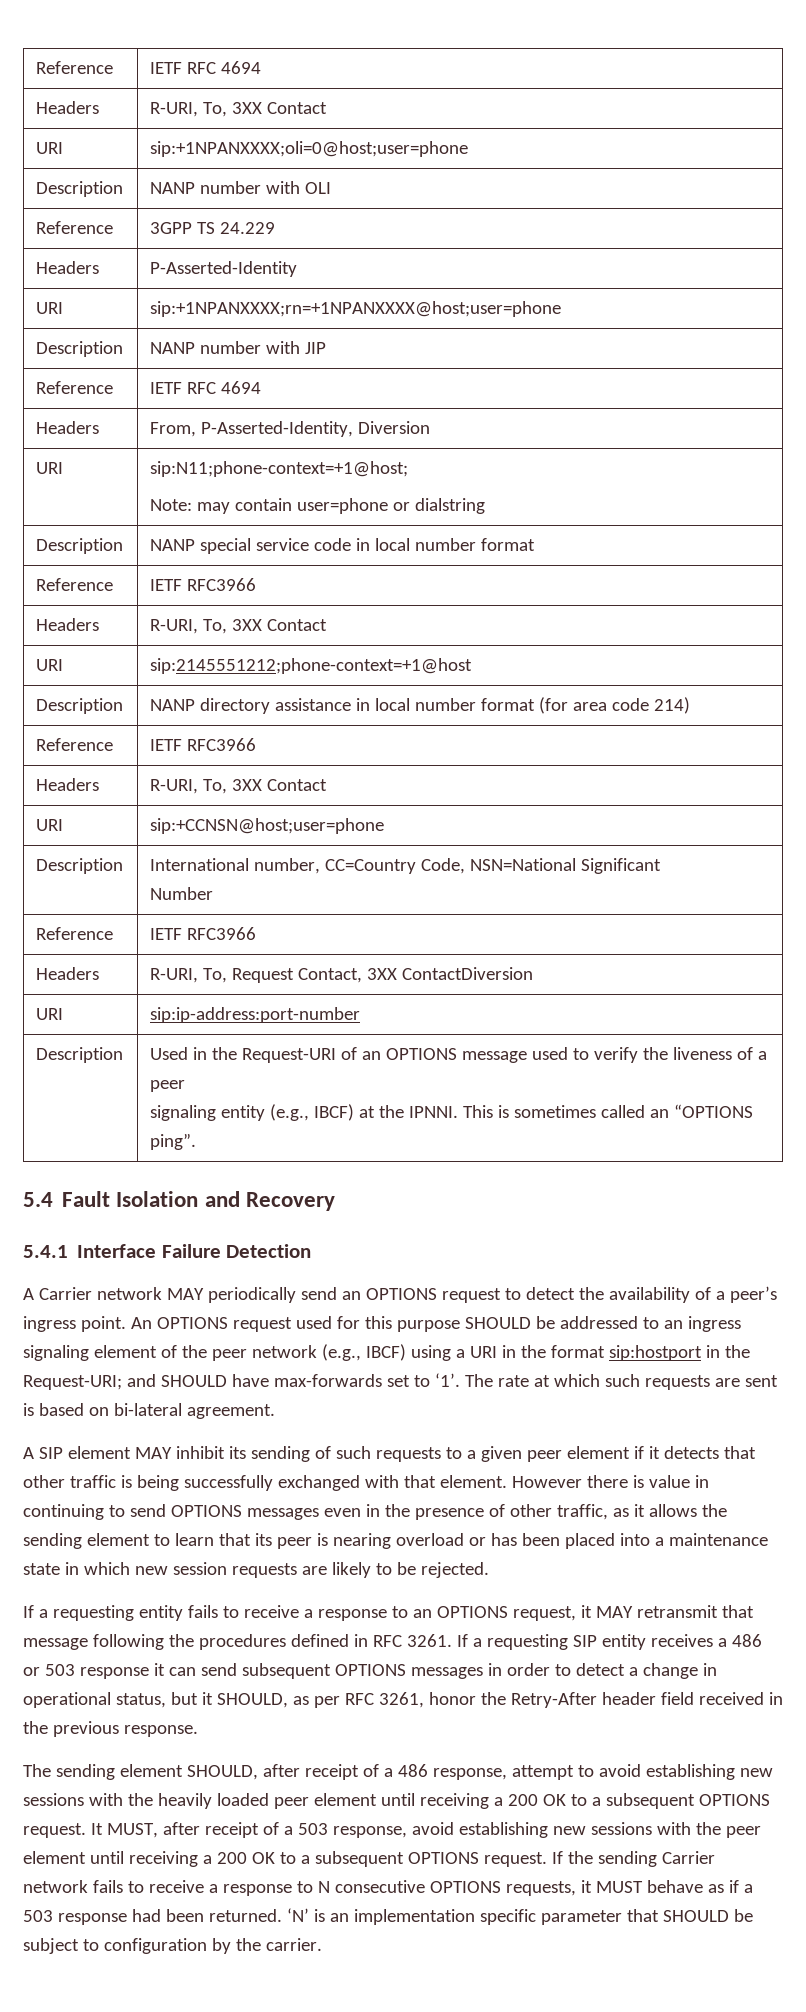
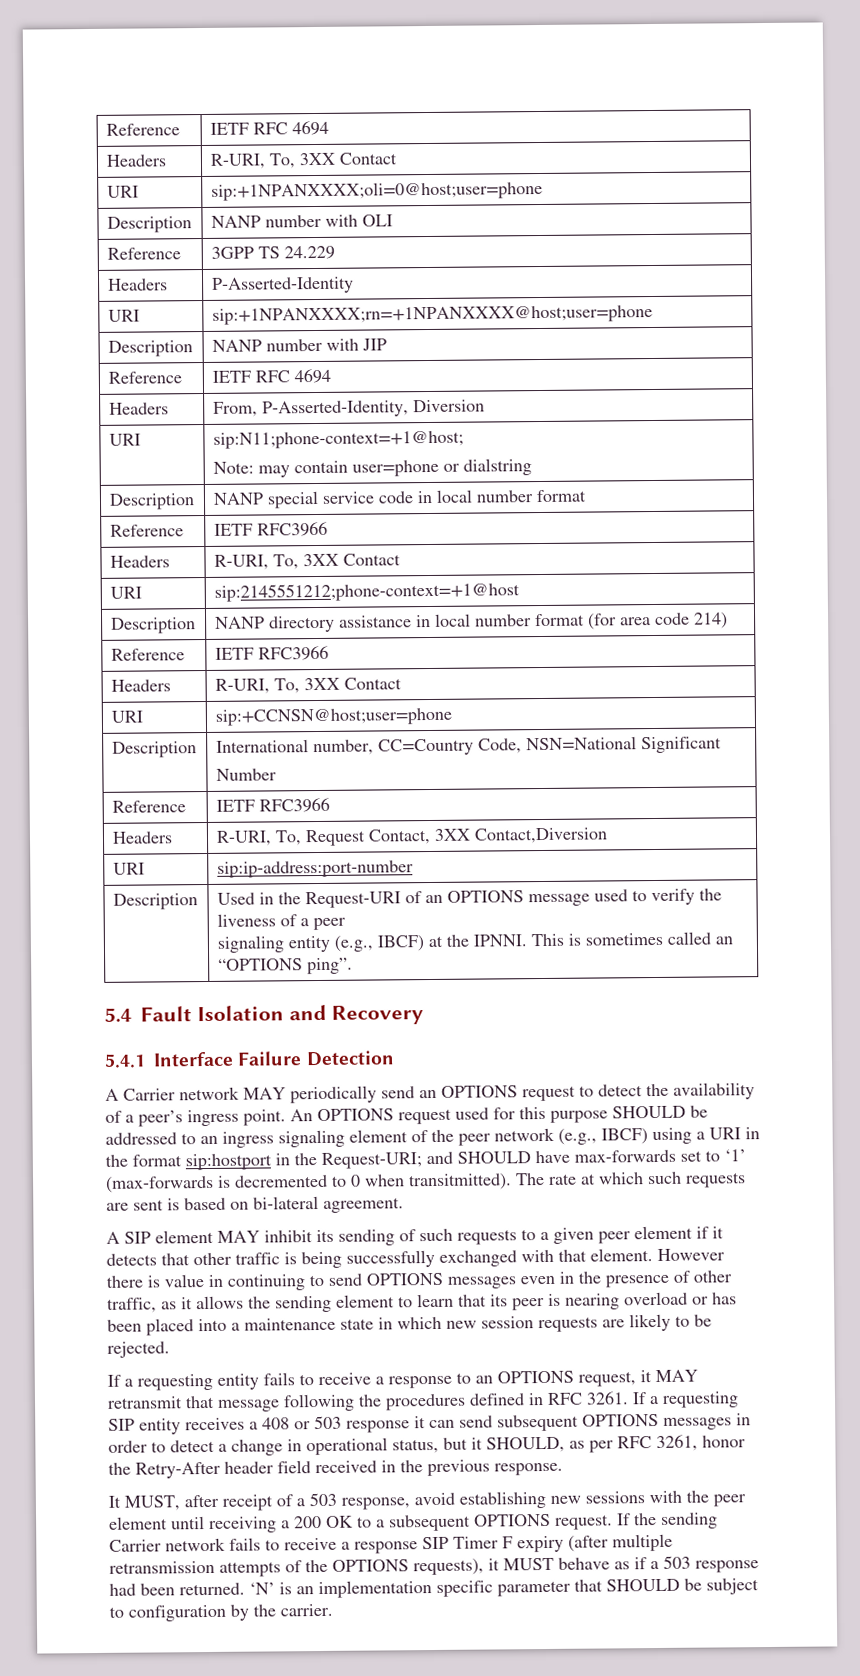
- Headers | R-URI, To, Request Contact, 3XX ContactDiversion
+ Headers | R-URI, To, Request Contact, 3XX Contact,Diversion
- An OPTIONS request used for this purpose SHOULD be addressed to an ingress signaling element of the peer network (e.g., IBCF) using a URI in the format sip:hostport in the Request-URI; and SHOULD have max-forwards set to ‘1’.
+ An OPTIONS request used for this purpose SHOULD be addressed to an ingress signaling element of the peer network (e.g., IBCF) using a URI in the format sip:hostport in the Request-URI; and SHOULD have max-forwards set to ‘1’ (max-forwards is decremented to 0 when transitmitted).
- If a requesting SIP entity receives a 486 or 503 response it can send subsequent OPTIONS messages in order to detect a change in operational status, but it SHOULD, as per RFC 3261, honor the Retry-After header field received in the previous response.
+ If a requesting SIP entity receives a 408 or 503 response it can send subsequent OPTIONS messages in order to detect a change in operational status, but it SHOULD, as per RFC 3261, honor the Retry-After header field received in the previous response.
- The sending element SHOULD, after receipt of a 486 response, attempt to avoid establishing new sessions with the heavily loaded peer element until receiving a 200 OK to a subsequent OPTIONS request.
- If the sending Carrier network fails to receive a response to N consecutive OPTIONS requests, it MUST behave as if a 503 response had been returned.
+ If the sending Carrier network fails to receive a response SIP Timer F expiry (after multiple retransmission attempts of the OPTIONS requests), it MUST behave as if a 503 response had been returned.

